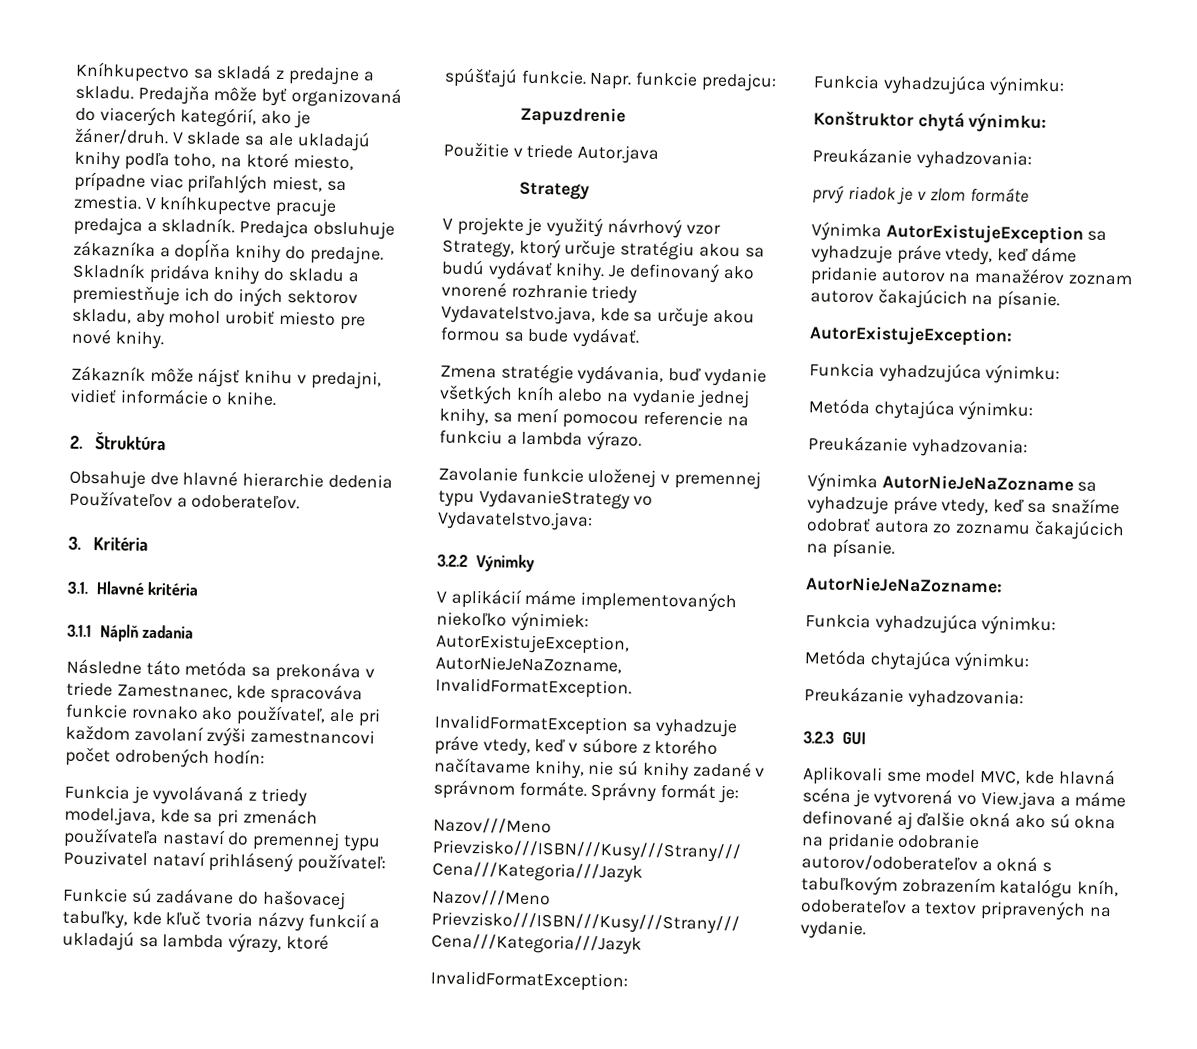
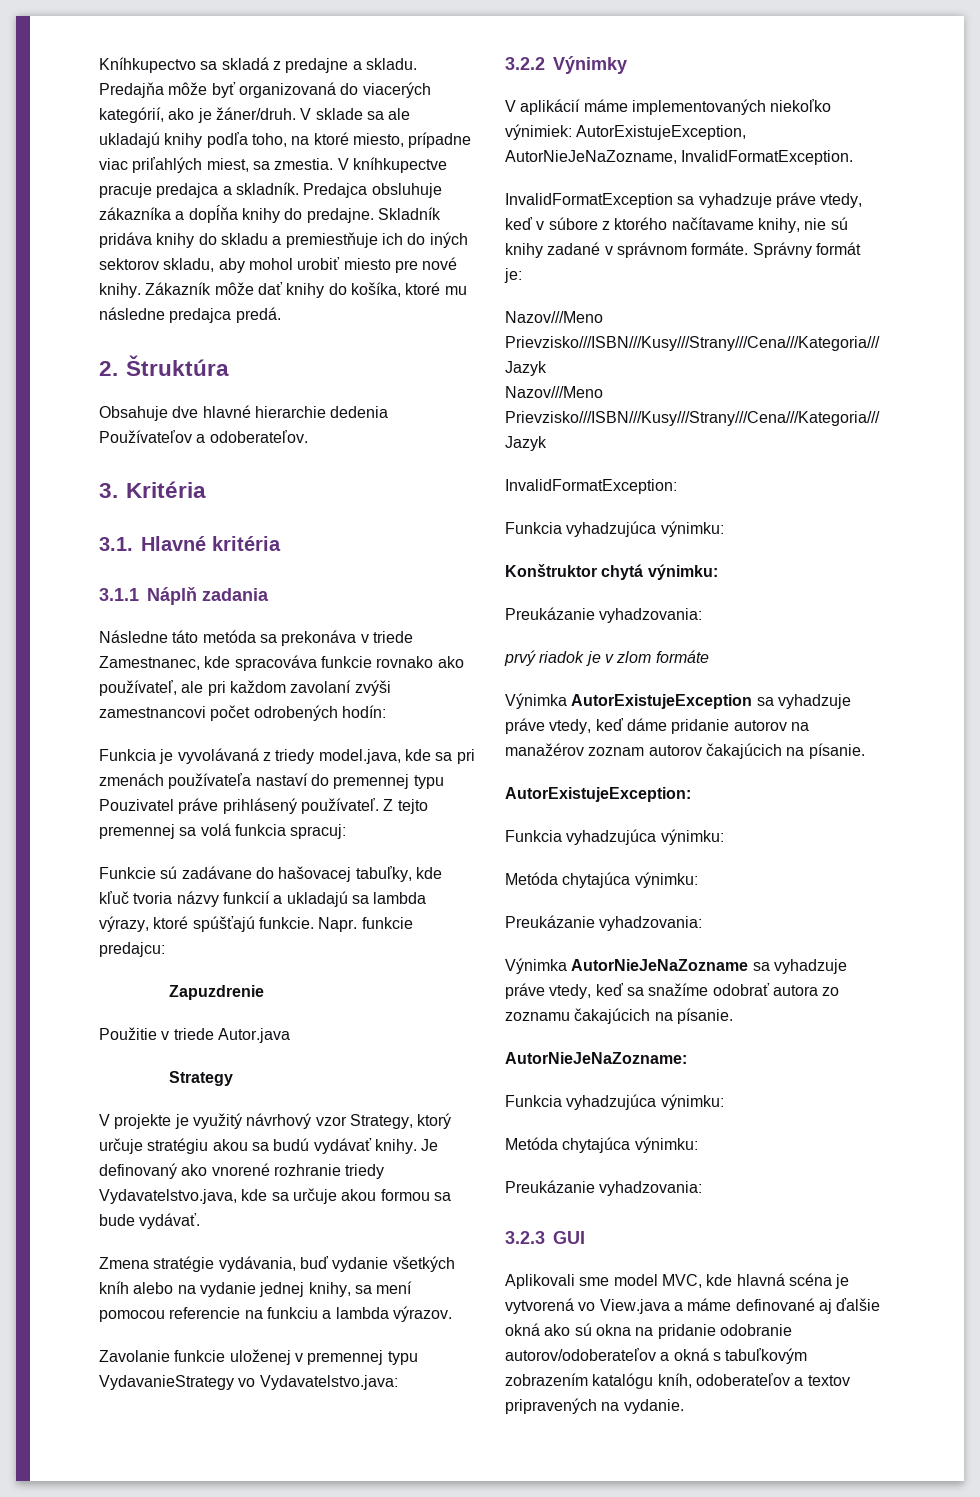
- Skladník pridáva knihy do skladu a premiestňuje ich do iných sektorov skladu, aby mohol urobiť miesto pre nové knihy.
- Zákazník môže nájsť knihu v predajni, vidieť informácie o knihe.
+ Skladník pridáva knihy do skladu a premiestňuje ich do iných sektorov skladu, aby mohol urobiť miesto pre nové knihy. Zákazník môže dať knihy do košíka, ktoré mu následne predajca predá.
- Funkcia je vyvolávaná z triedy model.java, kde sa pri zmenách používateľa nastaví do premennej typu Pouzivatel nataví prihlásený používateľ:
+ Funkcia je vyvolávaná z triedy model.java, kde sa pri zmenách používateľa nastaví do premennej typu Pouzivatel práve prihlásený používateľ. Z tejto premennej sa volá funkcia spracuj:
- Zmena stratégie vydávania, buď vydanie všetkých kníh alebo na vydanie jednej knihy, sa mení pomocou referencie na funkciu a lambda výrazo.
+ Zmena stratégie vydávania, buď vydanie všetkých kníh alebo na vydanie jednej knihy, sa mení pomocou referencie na funkciu a lambda výrazov.

